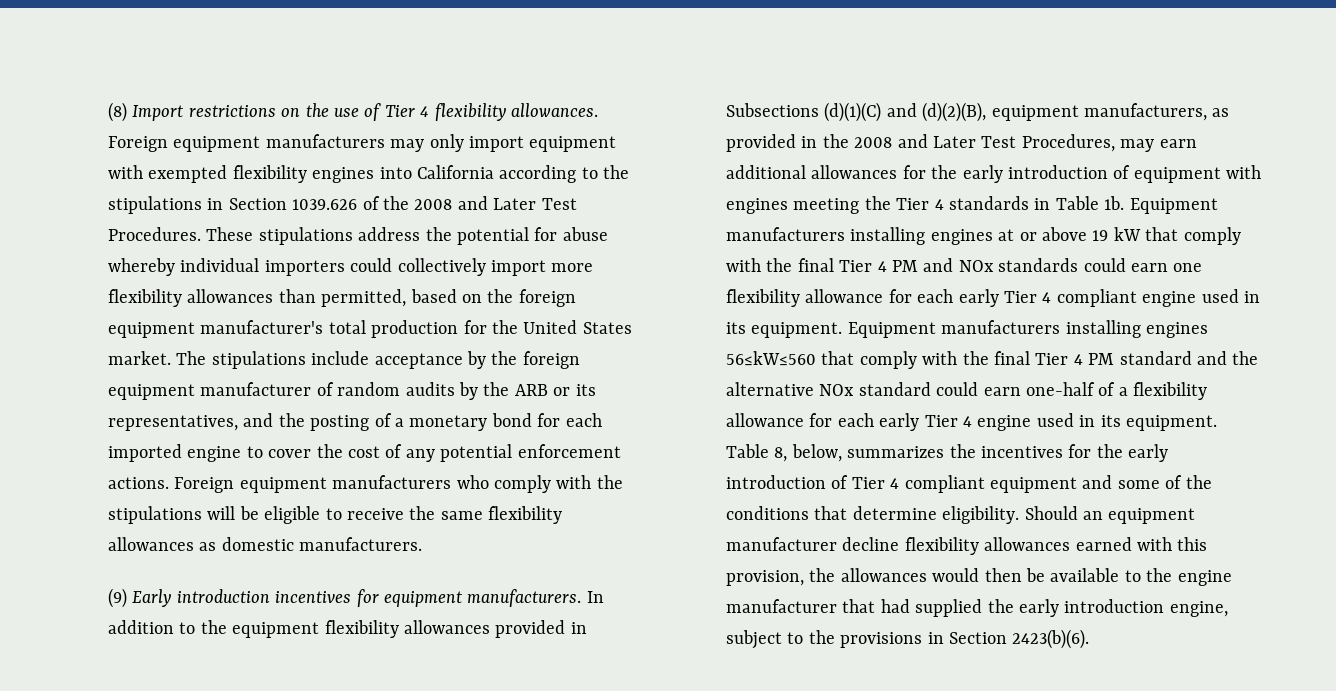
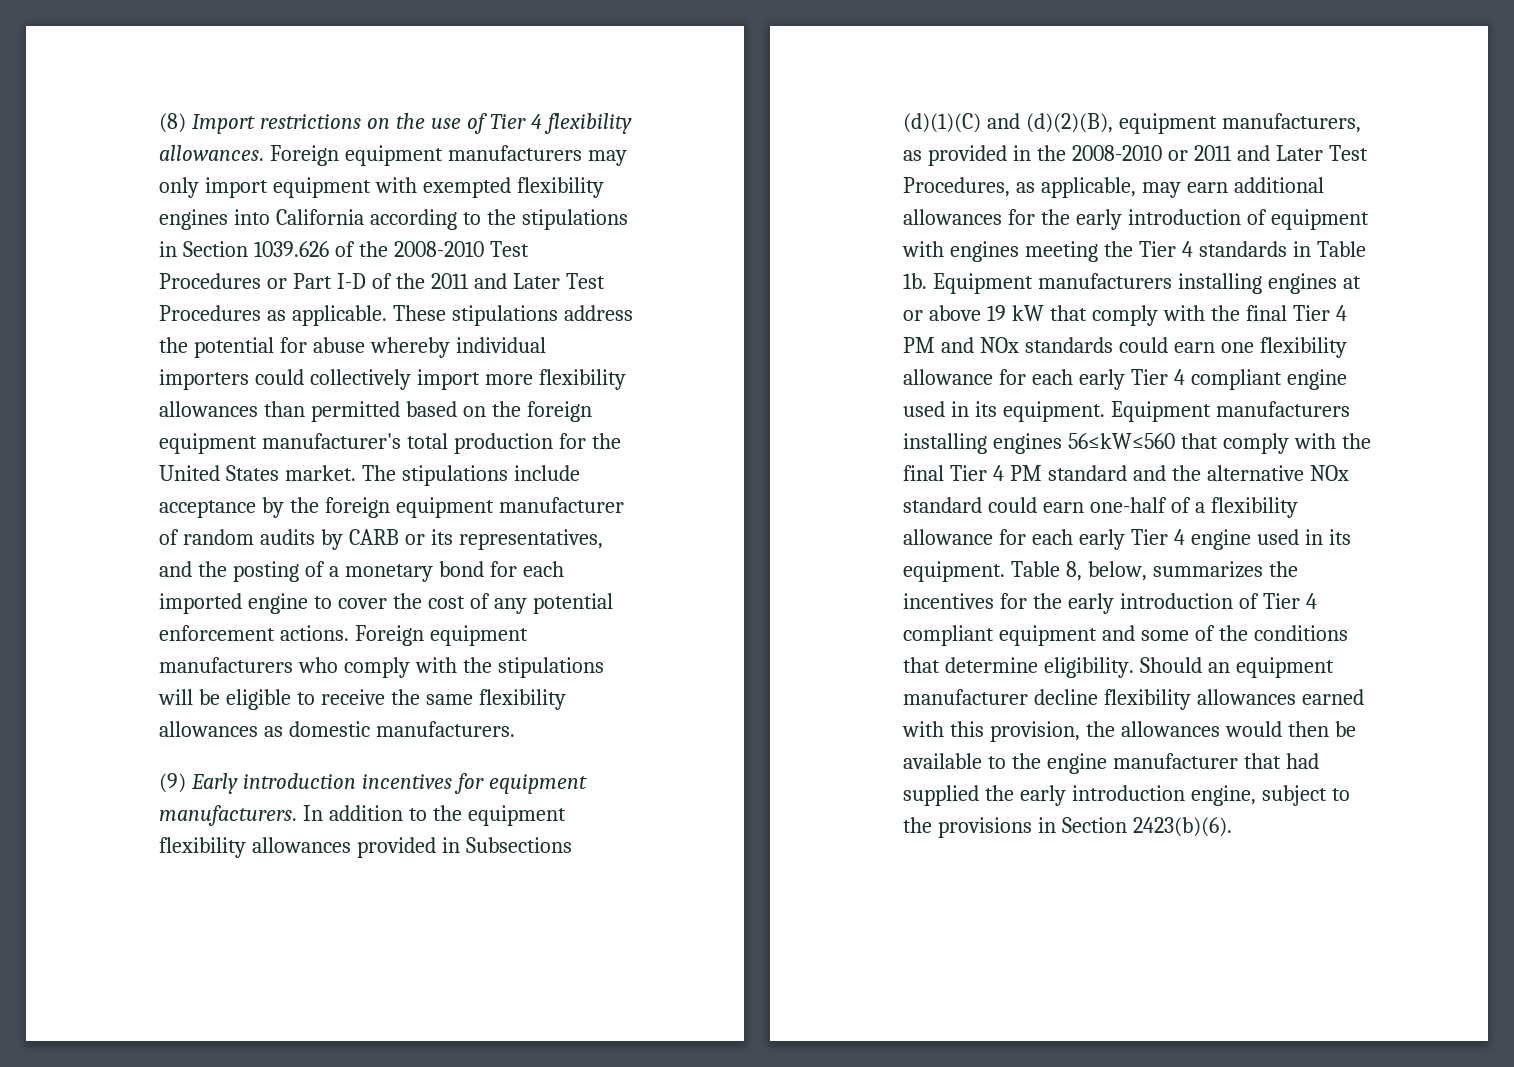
- Foreign equipment manufacturers may only import equipment with exempted flexibility engines into California according to the stipulations in Section 1039.626 of the 2008 and Later Test Procedures.
+ Foreign equipment manufacturers may only import equipment with exempted flexibility engines into California according to the stipulations in Section 1039.626 of the 2008-2010 Test Procedures or Part I-D of the 2011 and Later Test Procedures as applicable.
- These stipulations address the potential for abuse whereby individual importers could collectively import more flexibility allowances than permitted, based on the foreign equipment manufacturer's total production for the United States market.
+ These stipulations address the potential for abuse whereby individual importers could collectively import more flexibility allowances than permitted based on the foreign equipment manufacturer's total production for the United States market.
- The stipulations include acceptance by the foreign equipment manufacturer of random audits by the ARB or its representatives, and the posting of a monetary bond for each imported engine to cover the cost of any potential enforcement actions.
+ The stipulations include acceptance by the foreign equipment manufacturer of random audits by CARB or its representatives, and the posting of a monetary bond for each imported engine to cover the cost of any potential enforcement actions.
- In addition to the equipment flexibility allowances provided in Subsections (d)(1)(C) and (d)(2)(B), equipment manufacturers, as provided in the 2008 and Later Test Procedures, may earn additional allowances for the early introduction of equipment with engines meeting the Tier 4 standards in Table 1b.
+ In addition to the equipment flexibility allowances provided in Subsections (d)(1)(C) and (d)(2)(B), equipment manufacturers, as provided in the 2008-2010 or 2011 and Later Test Procedures, as applicable, may earn additional allowances for the early introduction of equipment with engines meeting the Tier 4 standards in Table 1b.

